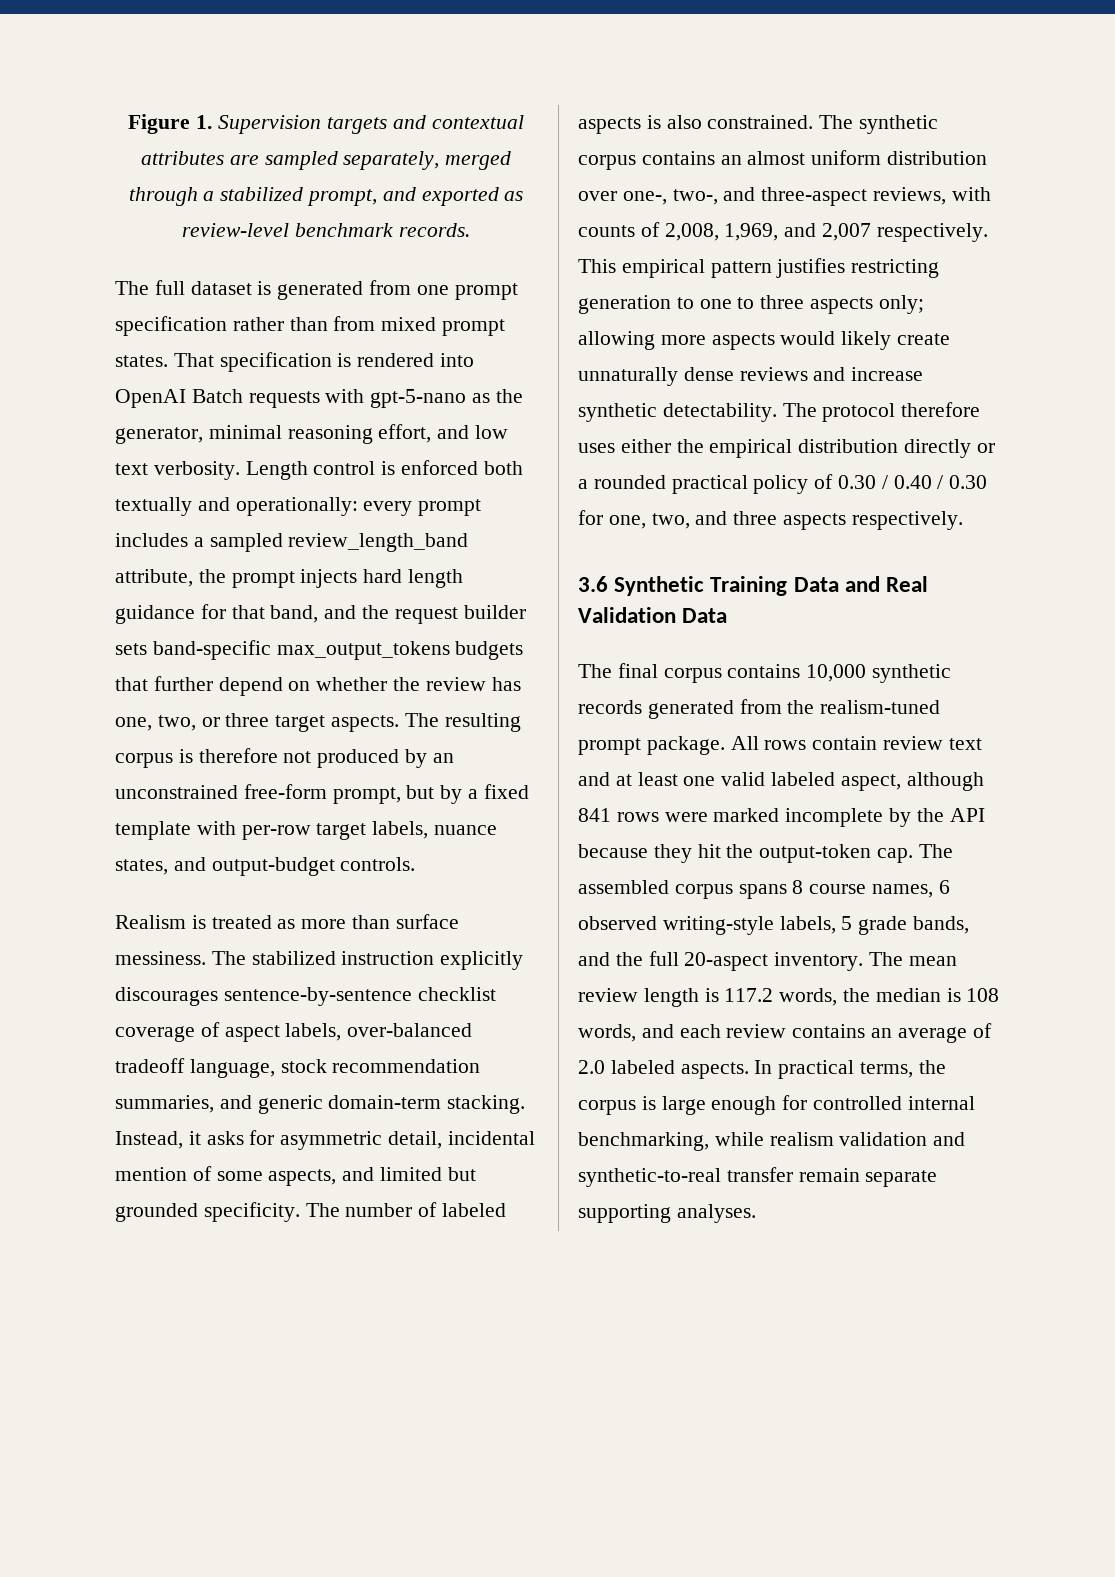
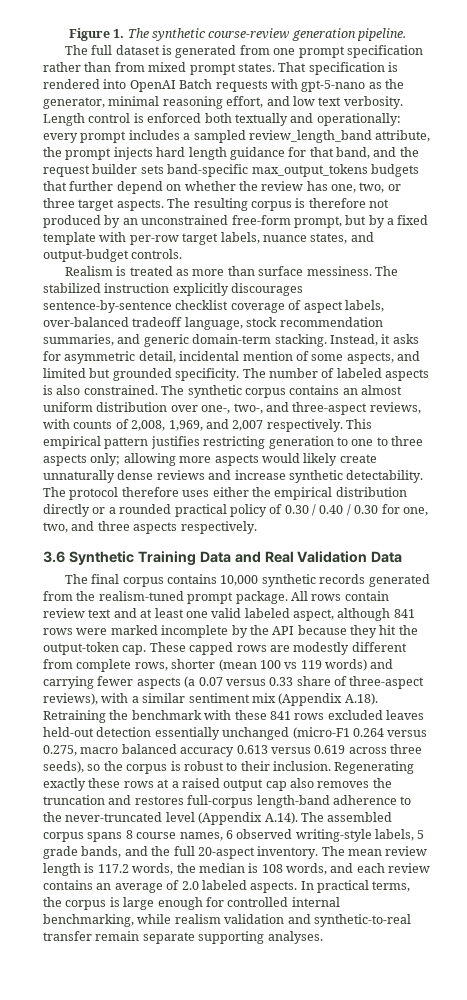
- Figure 1. Supervision targets and contextual attributes are sampled separately, merged through a stabilized prompt, and exported as review-level benchmark records.
+ Figure 1. The synthetic course-review generation pipeline.
- The assembled corpus spans 8 course names, 6 observed writing-style labels, 5 grade bands, and the full 20-aspect inventory.
+ These capped rows are modestly different from complete rows, shorter (mean 100 vs 119 words) and carrying fewer aspects (a 0.07 versus 0.33 share of three-aspect reviews), with a similar sentiment mix (Appendix A.18). Retraining the benchmark with these 841 rows excluded leaves held-out detection essentially unchanged (micro-F1 0.264 versus 0.275, macro balanced accuracy 0.613 versus 0.619 across three seeds), so the corpus is robust to their inclusion. Regenerating exactly these rows at a raised output cap also removes the truncation and restores full-corpus length-band adherence to the never-truncated level (Appendix A.14). The assembled corpus spans 8 course names, 6 observed writing-style labels, 5 grade bands, and the full 20-aspect inventory.

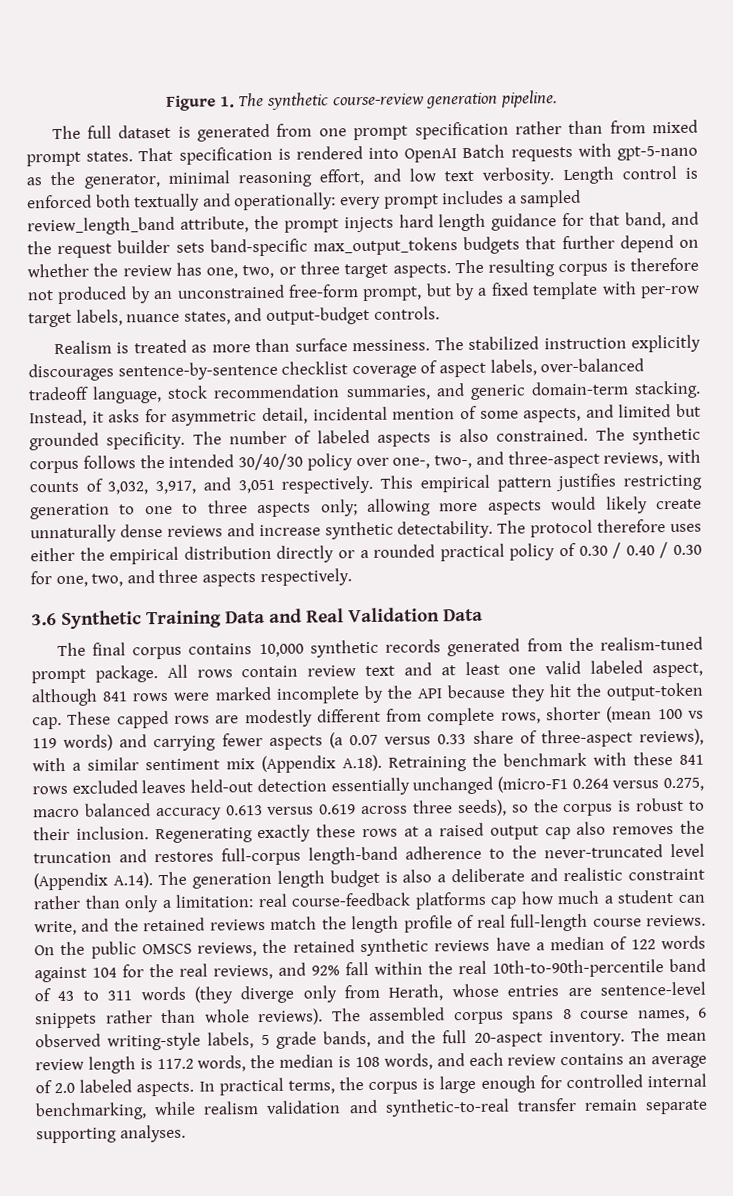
- The synthetic corpus contains an almost uniform distribution over one-, two-, and three-aspect reviews, with counts of 2,008, 1,969, and 2,007 respectively.
+ The synthetic corpus follows the intended 30/40/30 policy over one-, two-, and three-aspect reviews, with counts of 3,032, 3,917, and 3,051 respectively.
- Regenerating exactly these rows at a raised output cap also removes the truncation and restores full-corpus length-band adherence to the never-truncated level (Appendix A.14). The assembled corpus spans 8 course names, 6 observed writing-style labels, 5 grade bands, and the full 20-aspect inventory.
+ Regenerating exactly these rows at a raised output cap also removes the truncation and restores full-corpus length-band adherence to the never-truncated level (Appendix A.14). The generation length budget is also a deliberate and realistic constraint rather than only a limitation: real course-feedback platforms cap how much a student can write, and the retained reviews match the length profile of real full-length course reviews. On the public OMSCS reviews, the retained synthetic reviews have a median of 122 words against 104 for the real reviews, and 92% fall within the real 10th-to-90th-percentile band of 43 to 311 words (they diverge only from Herath, whose entries are sentence-level snippets rather than whole reviews). The assembled corpus spans 8 course names, 6 observed writing-style labels, 5 grade bands, and the full 20-aspect inventory.

